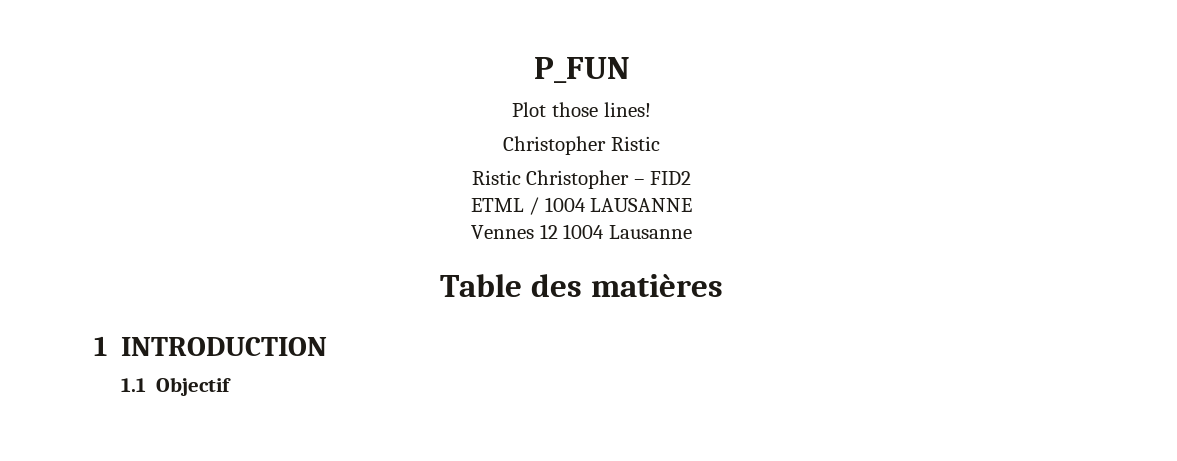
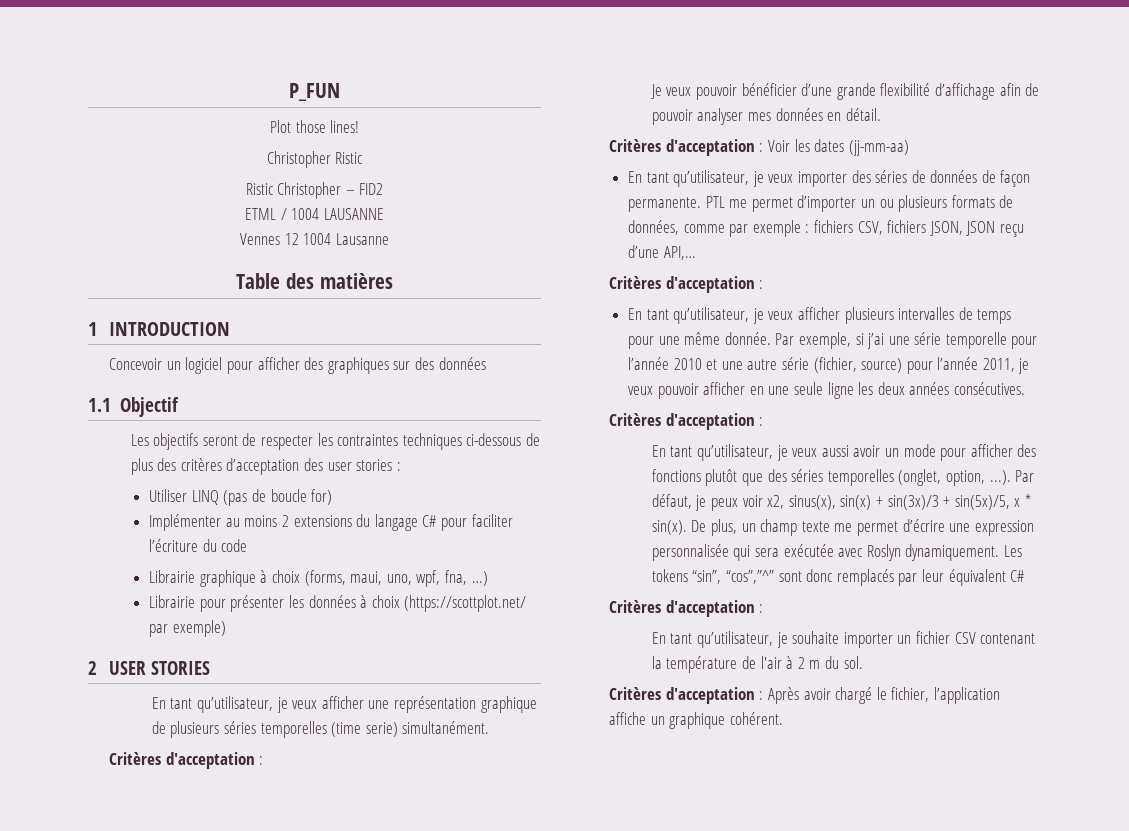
+ Concevoir un logiciel pour afficher des graphiques sur des données
  1.1 Objectif
+ Les objectifs seront de respecter les contraintes techniques ci-dessous de plus des critères d’acceptation des user stories :
+ Utiliser LINQ (pas de boucle for)
+ Implémenter au moins 2 extensions du langage C# pour faciliter l’écriture du code
+ Librairie graphique à choix (forms, maui, uno, wpf, fna, …)
+ Librairie pour présenter les données à choix (https://scottplot.net/ par exemple)
+ 2 USER STORIES
+ En tant qu’utilisateur, je veux afficher une représentation graphique de plusieurs séries temporelles (time serie) simultanément.
+ Critères d'acceptation :
+ Je veux pouvoir bénéficier d’une grande flexibilité d’affichage afin de pouvoir analyser mes données en détail.
+ Critères d'acceptation : Voir les dates (jj-mm-aa)
+ En tant qu’utilisateur, je veux importer des séries de données de façon permanente. PTL me permet d’importer un ou plusieurs formats de données, comme par exemple : fichiers CSV, fichiers JSON, JSON reçu d’une API,…
+ Critères d'acceptation :
+ En tant qu’utilisateur, je veux afficher plusieurs intervalles de temps pour une même donnée. Par exemple, si j’ai une série temporelle pour l’année 2010 et une autre série (fichier, source) pour l’année 2011, je veux pouvoir afficher en une seule ligne les deux années consécutives.
+ Critères d'acceptation :
+ En tant qu’utilisateur, je veux aussi avoir un mode pour afficher des fonctions plutôt que des séries temporelles (onglet, option, ...). Par défaut, je peux voir x2, sinus(x), sin(x) + sin(3x)/3 + sin(5x)/5, x * sin(x). De plus, un champ texte me permet d’écrire une expression personnalisée qui sera exécutée avec Roslyn dynamiquement. Les tokens “sin”, “cos”,”^” sont donc remplacés par leur équivalent C#
+ Critères d'acceptation :
+ En tant qu’utilisateur, je souhaite importer un fichier CSV contenant la température de l'air à 2 m du sol.
+ Critères d'acceptation : Après avoir chargé le fichier, l’application affiche un graphique cohérent.

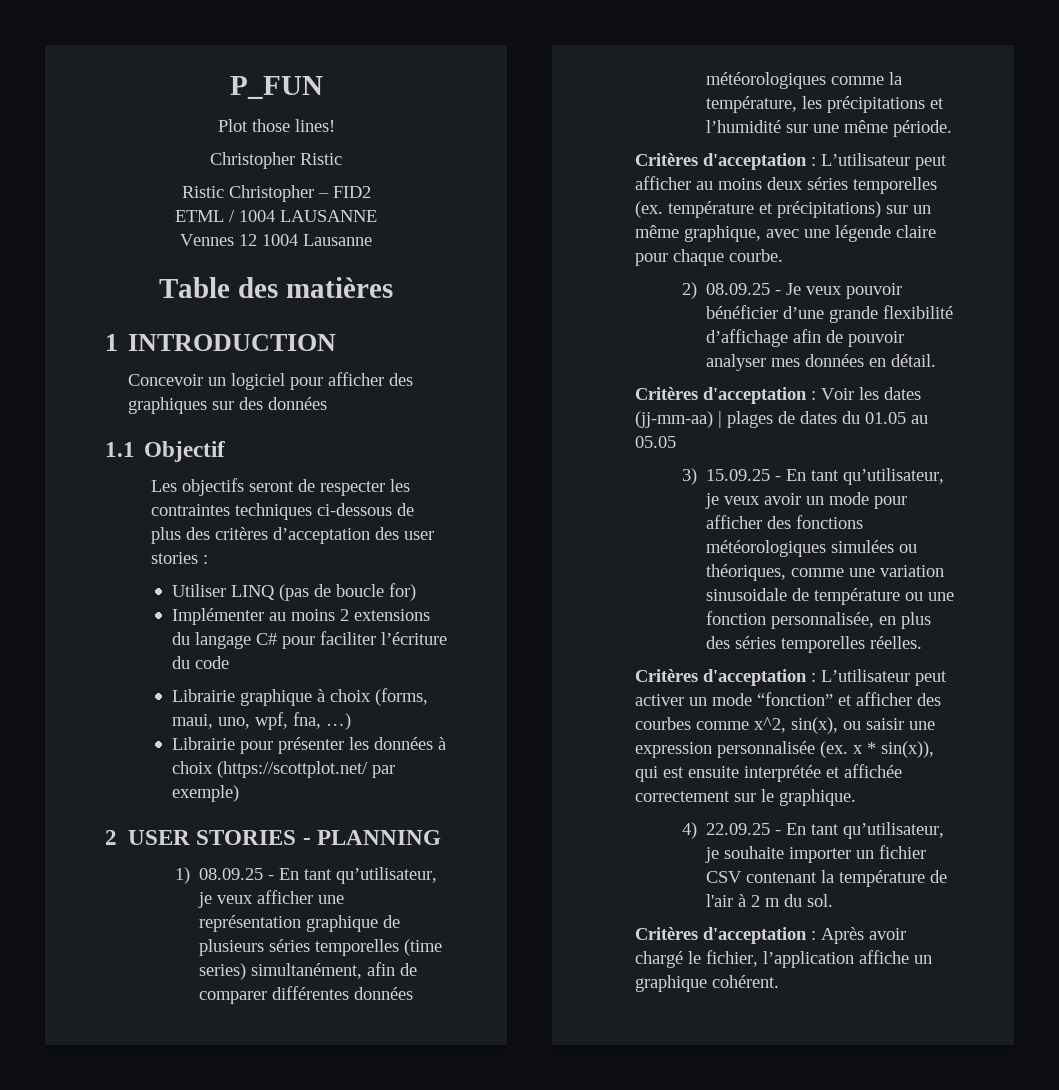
- 2 USER STORIES
- En tant qu’utilisateur, je veux afficher une représentation graphique de plusieurs séries temporelles (time serie) simultanément.
- Critères d'acceptation :
- Je veux pouvoir bénéficier d’une grande flexibilité d’affichage afin de pouvoir analyser mes données en détail.
+ 2 USER STORIES - PLANNING
+ 1) 08.09.25 - En tant qu’utilisateur, je veux afficher une représentation graphique de plusieurs séries temporelles (time series) simultanément, afin de comparer différentes données météorologiques comme la température, les précipitations et l’humidité sur une même période.
+ Critères d'acceptation : L’utilisateur peut afficher au moins deux séries temporelles (ex. température et précipitations) sur un même graphique, avec une légende claire pour chaque courbe.
+ 2) 08.09.25 - Je veux pouvoir bénéficier d’une grande flexibilité d’affichage afin de pouvoir analyser mes données en détail.
- Critères d'acceptation : Voir les dates (jj-mm-aa)
- En tant qu’utilisateur, je veux importer des séries de données de façon permanente. PTL me permet d’importer un ou plusieurs formats de données, comme par exemple : fichiers CSV, fichiers JSON, JSON reçu d’une API,…
- Critères d'acceptation :
- En tant qu’utilisateur, je veux afficher plusieurs intervalles de temps pour une même donnée. Par exemple, si j’ai une série temporelle pour l’année 2010 et une autre série (fichier, source) pour l’année 2011, je veux pouvoir afficher en une seule ligne les deux années consécutives.
- Critères d'acceptation :
- En tant qu’utilisateur, je veux aussi avoir un mode pour afficher des fonctions plutôt que des séries temporelles (onglet, option, ...). Par défaut, je peux voir x2, sinus(x), sin(x) + sin(3x)/3 + sin(5x)/5, x * sin(x). De plus, un champ texte me permet d’écrire une expression personnalisée qui sera exécutée avec Roslyn dynamiquement. Les tokens “sin”, “cos”,”^” sont donc remplacés par leur équivalent C#
- Critères d'acceptation :
- En tant qu’utilisateur, je souhaite importer un fichier CSV contenant la température de l'air à 2 m du sol.
+ Critères d'acceptation : Voir les dates (jj-mm-aa) | plages de dates du 01.05 au 05.05
+ 3) 15.09.25 - En tant qu’utilisateur, je veux avoir un mode pour afficher des fonctions météorologiques simulées ou théoriques, comme une variation sinusoidale de température ou une fonction personnalisée, en plus des séries temporelles réelles.
+ Critères d'acceptation : L’utilisateur peut activer un mode “fonction” et afficher des courbes comme x^2, sin(x), ou saisir une expression personnalisée (ex. x * sin(x)), qui est ensuite interprétée et affichée correctement sur le graphique.
+ 4) 22.09.25 - En tant qu’utilisateur, je souhaite importer un fichier CSV contenant la température de l'air à 2 m du sol.

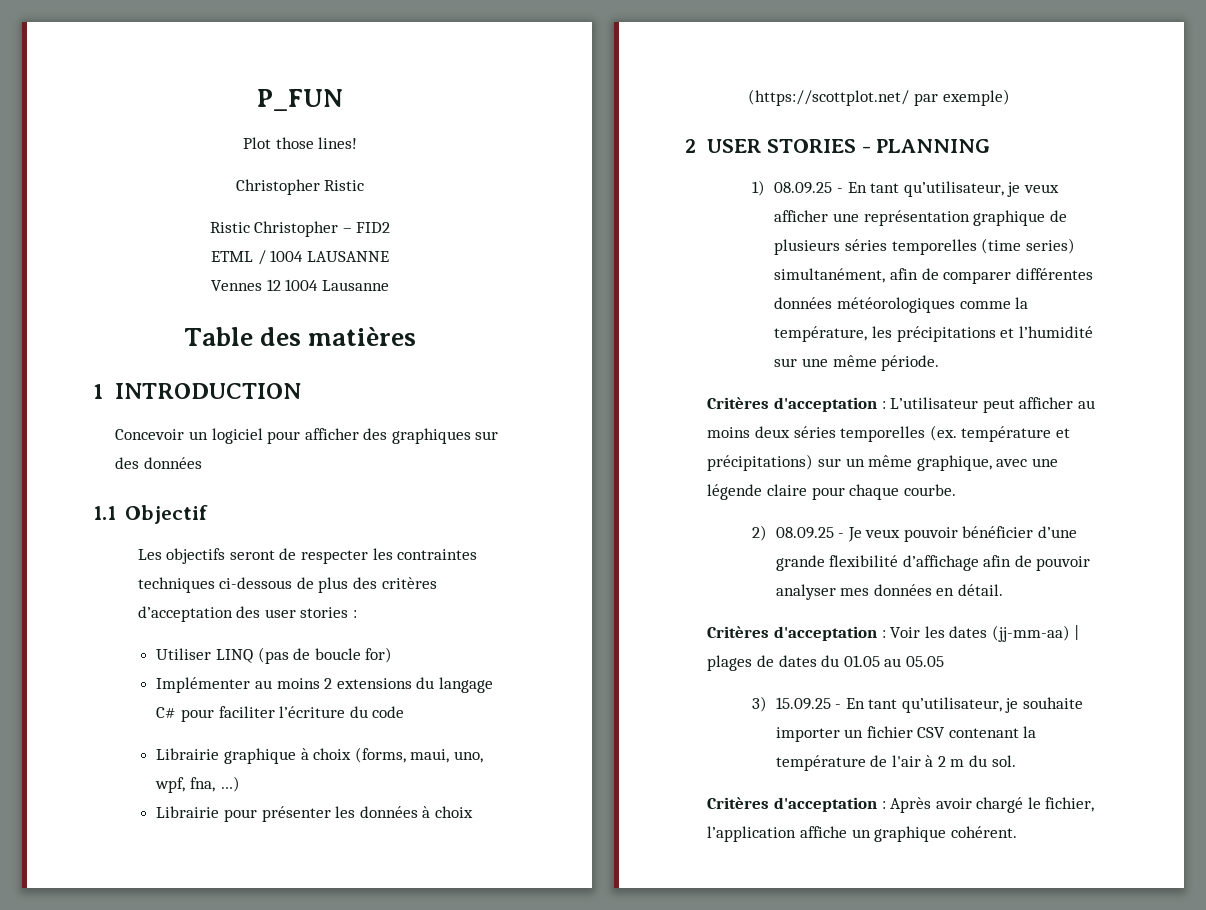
- 3) 15.09.25 - En tant qu’utilisateur, je veux avoir un mode pour afficher des fonctions météorologiques simulées ou théoriques, comme une variation sinusoidale de température ou une fonction personnalisée, en plus des séries temporelles réelles.
- Critères d'acceptation : L’utilisateur peut activer un mode “fonction” et afficher des courbes comme x^2, sin(x), ou saisir une expression personnalisée (ex. x * sin(x)), qui est ensuite interprétée et affichée correctement sur le graphique.
- 4) 22.09.25 - En tant qu’utilisateur, je souhaite importer un fichier CSV contenant la température de l'air à 2 m du sol.
+ 3) 15.09.25 - En tant qu’utilisateur, je souhaite importer un fichier CSV contenant la température de l'air à 2 m du sol.

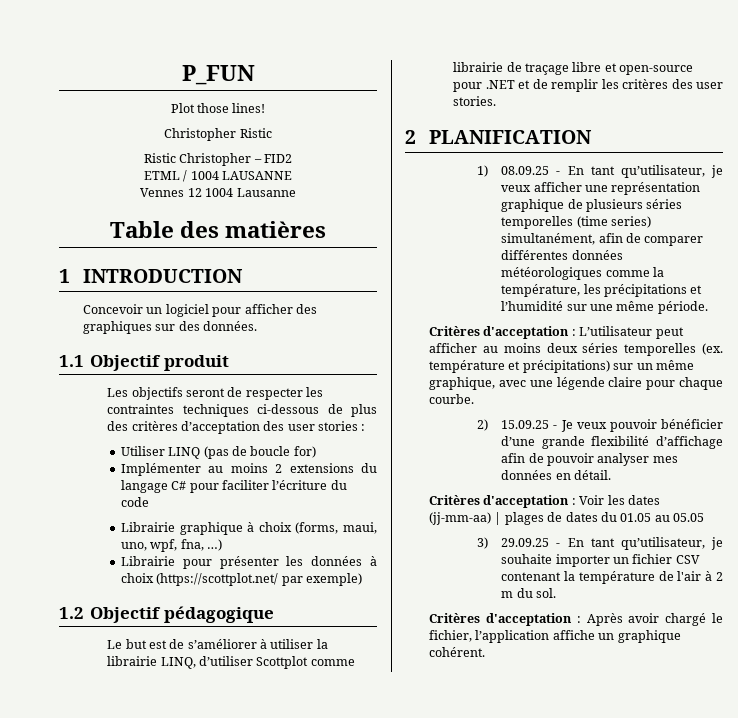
- Concevoir un logiciel pour afficher des graphiques sur des données
+ Concevoir un logiciel pour afficher des graphiques sur des données.
- 1.1 Objectif
+ 1.1 Objectif produit
- 2 USER STORIES - PLANNING
+ 1.2 Objectif pédagogique
+ Le but est de s’améliorer à utiliser la librairie LINQ, d’utiliser Scottplot comme librairie de traçage libre et open-source pour .NET et de remplir les critères des user stories.
+ 2 PLANIFICATION
- 2) 08.09.25 - Je veux pouvoir bénéficier d’une grande flexibilité d’affichage afin de pouvoir analyser mes données en détail.
+ 2) 15.09.25 - Je veux pouvoir bénéficier d’une grande flexibilité d’affichage afin de pouvoir analyser mes données en détail.
- 3) 15.09.25 - En tant qu’utilisateur, je souhaite importer un fichier CSV contenant la température de l'air à 2 m du sol.
+ 3) 29.09.25 - En tant qu’utilisateur, je souhaite importer un fichier CSV contenant la température de l'air à 2 m du sol.

